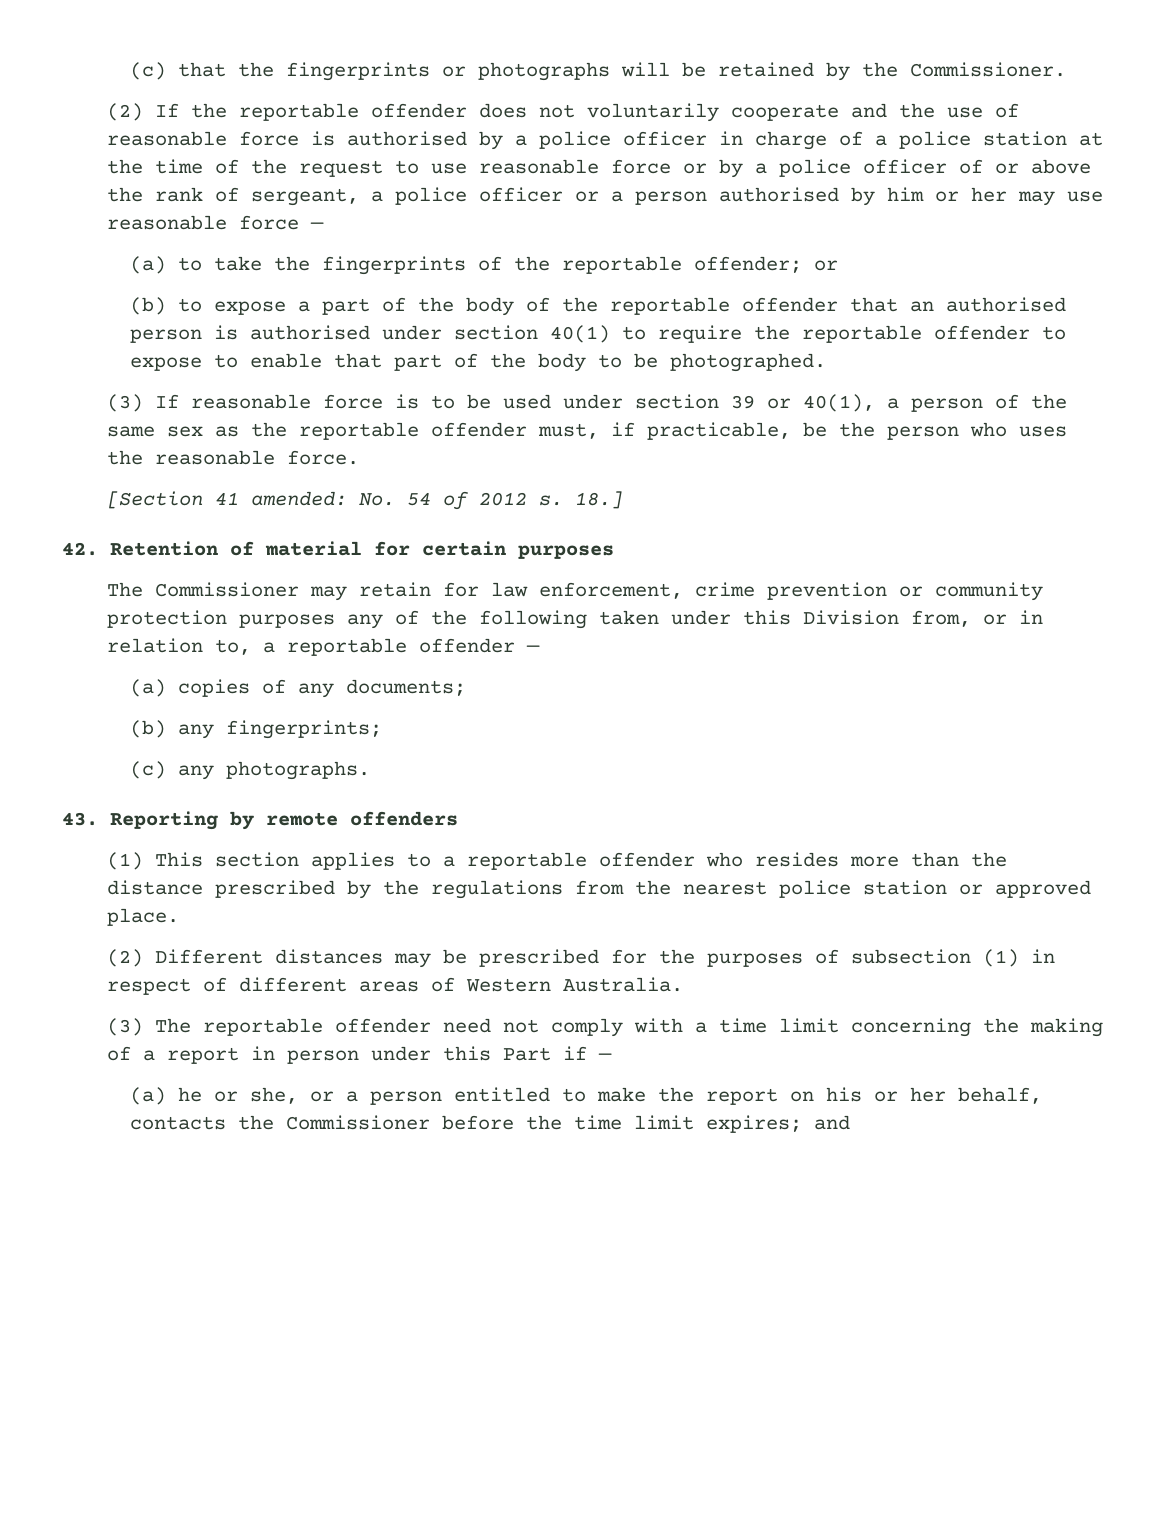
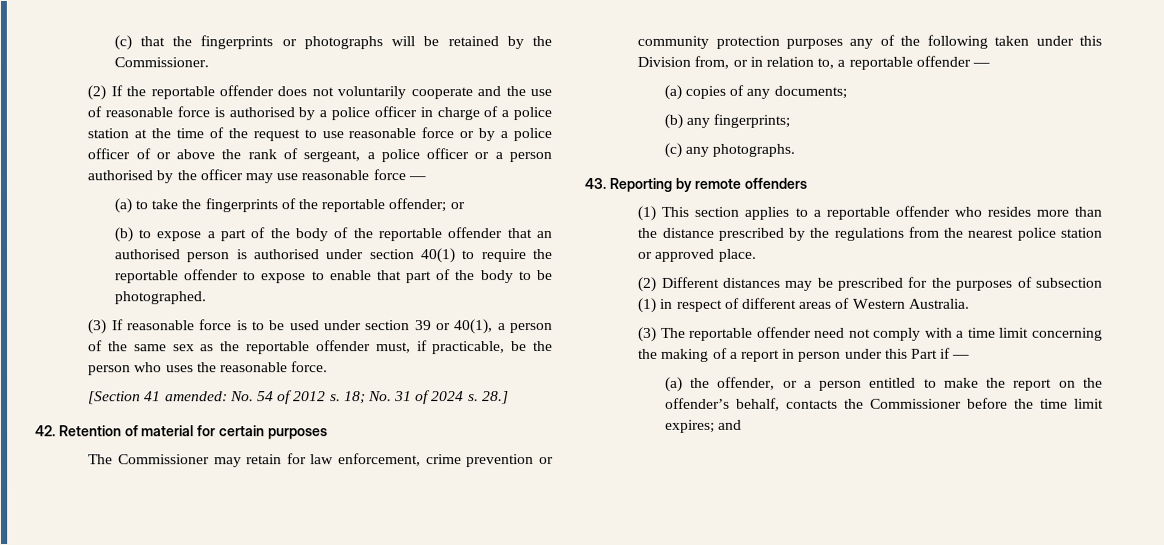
- (2) If the reportable offender does not voluntarily cooperate and the use of reasonable force is authorised by a police officer in charge of a police station at the time of the request to use reasonable force or by a police officer of or above the rank of sergeant, a police officer or a person authorised by him or her may use reasonable force —
+ (2) If the reportable offender does not voluntarily cooperate and the use of reasonable force is authorised by a police officer in charge of a police station at the time of the request to use reasonable force or by a police officer of or above the rank of sergeant, a police officer or a person authorised by the officer may use reasonable force —
- 18.]
+ 18; No. 31 of 2024 s. 28.]
- (a) he or she, or a person entitled to make the report on his or her behalf, contacts the Commissioner before the time limit expires; and
+ (a) the offender, or a person entitled to make the report on the offender’s behalf, contacts the Commissioner before the time limit expires; and

